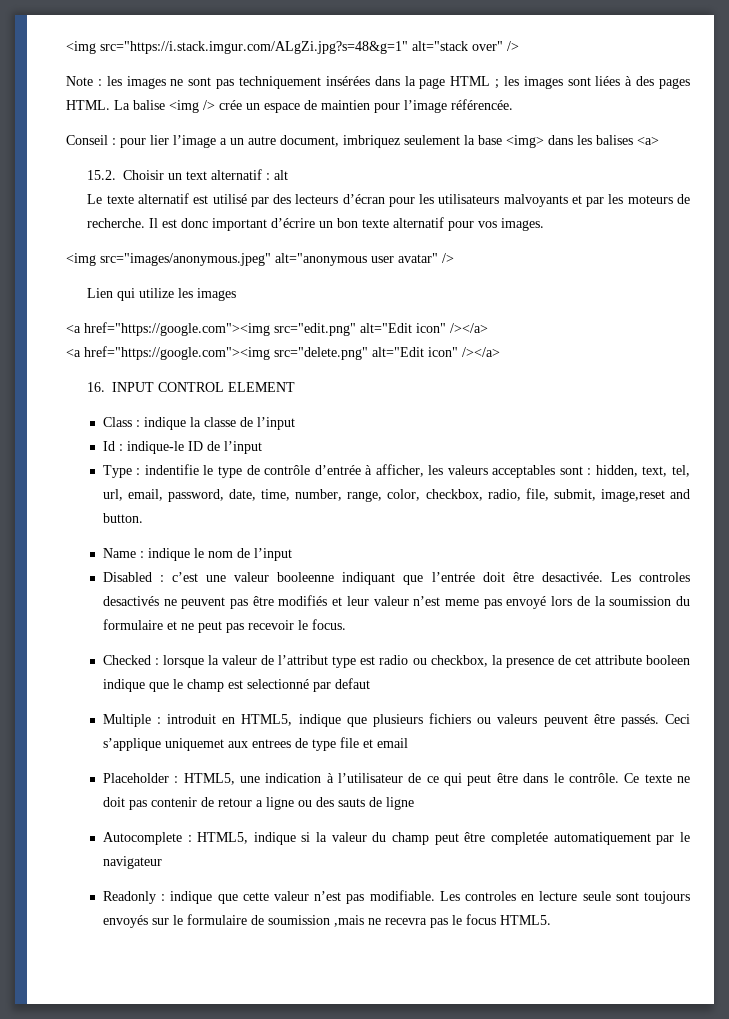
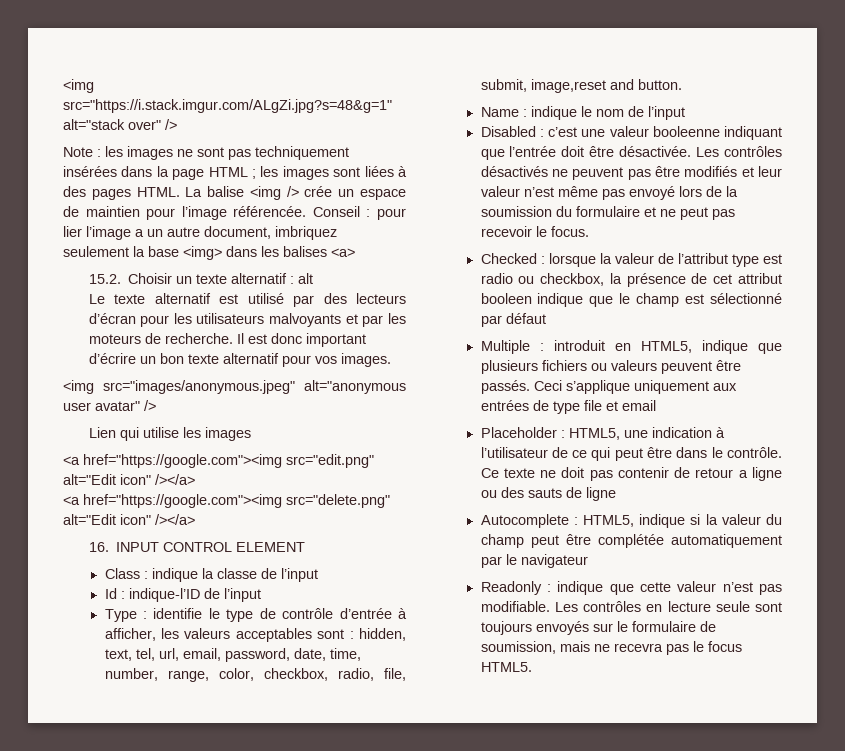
- La balise <img /> crée un espace de maintien pour l’image référencée.
- Conseil : pour lier l’image a un autre document, imbriquez seulement la base <img> dans les balises <a>
+ La balise <img /> crée un espace de maintien pour l’image référencée. Conseil : pour lier l’image a un autre document, imbriquez seulement la base <img> dans les balises <a>
- 15.2. Choisir un text alternatif : alt
+ 15.2. Choisir un texte alternatif : alt
- Lien qui utilize les images
+ Lien qui utilise les images
- Id : indique-le ID de l’input
+ Id : indique-l’ID de l’input
- Type : indentifie le type de contrôle d’entrée à afficher, les valeurs acceptables sont : hidden, text, tel, url, email, password, date, time, number, range, color, checkbox, radio, file, submit, image,reset and button.
+ Type : identifie le type de contrôle d’entrée à afficher, les valeurs acceptables sont : hidden, text, tel, url, email, password, date, time, number, range, color, checkbox, radio, file, submit, image,reset and button.
- Disabled : c’est une valeur booleenne indiquant que l’entrée doit être desactivée. Les controles desactivés ne peuvent pas être modifiés et leur valeur n’est meme pas envoyé lors de la soumission du formulaire et ne peut pas recevoir le focus.
+ Disabled : c’est une valeur booleenne indiquant que l’entrée doit être désactivée. Les contrôles désactivés ne peuvent pas être modifiés et leur valeur n’est même pas envoyé lors de la soumission du formulaire et ne peut pas recevoir le focus.
- Checked : lorsque la valeur de l’attribut type est radio ou checkbox, la presence de cet attribute booleen indique que le champ est selectionné par defaut
+ Checked : lorsque la valeur de l’attribut type est radio ou checkbox, la présence de cet attribut booleen indique que le champ est sélectionné par défaut
- Ceci s’applique uniquemet aux entrees de type file et email
+ Ceci s’applique uniquement aux entrées de type file et email
- Autocomplete : HTML5, indique si la valeur du champ peut être completée automatiquement par le navigateur
+ Autocomplete : HTML5, indique si la valeur du champ peut être complétée automatiquement par le navigateur
- Les controles en lecture seule sont toujours envoyés sur le formulaire de soumission ,mais ne recevra pas le focus HTML5.
+ Les contrôles en lecture seule sont toujours envoyés sur le formulaire de soumission, mais ne recevra pas le focus HTML5.

